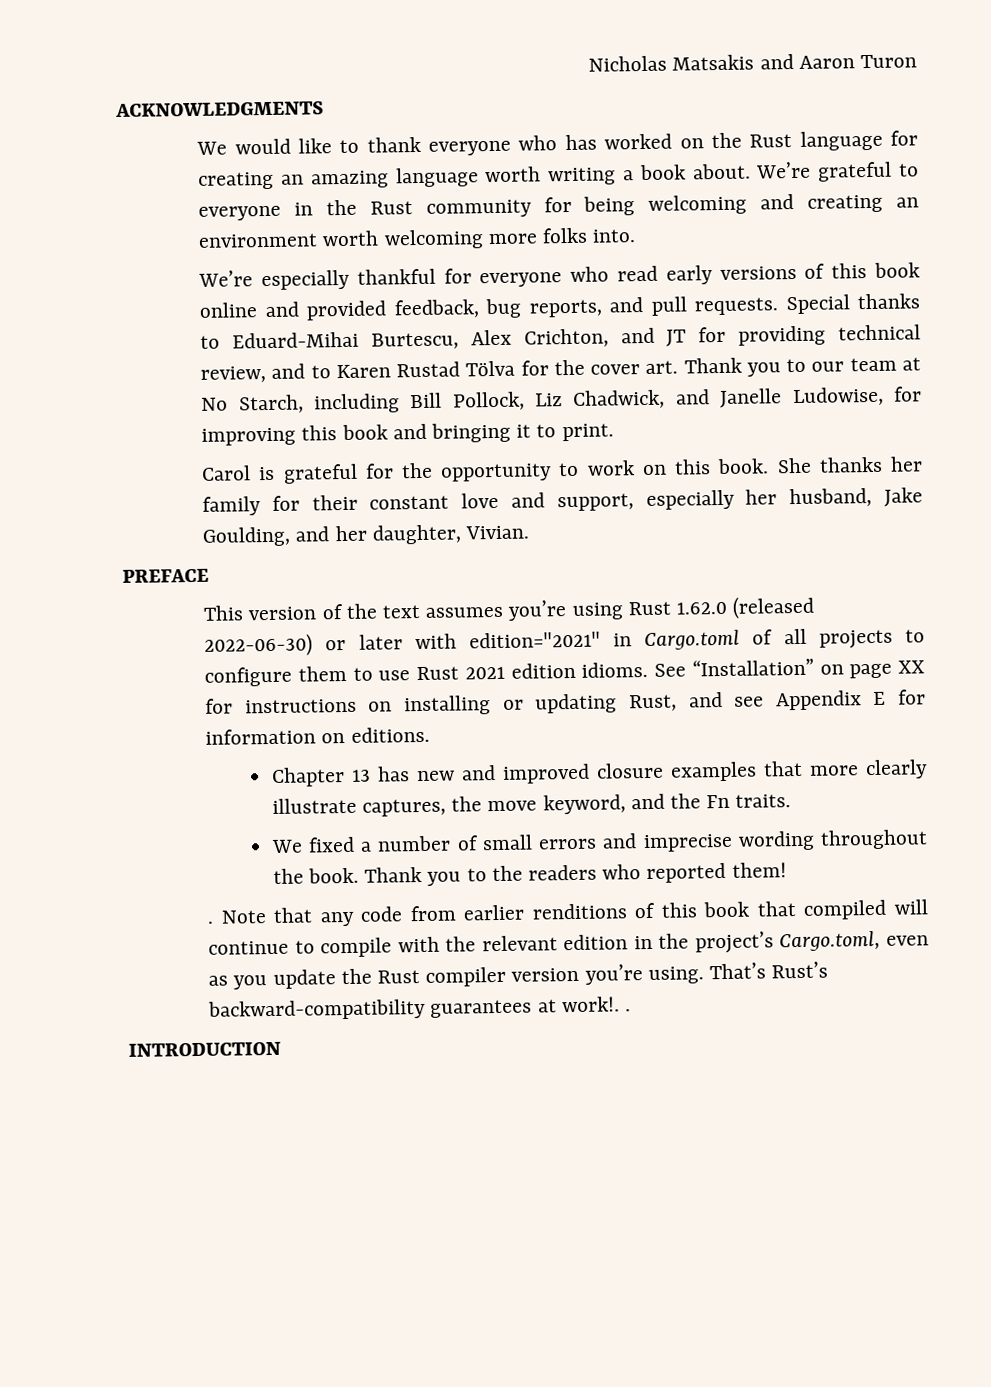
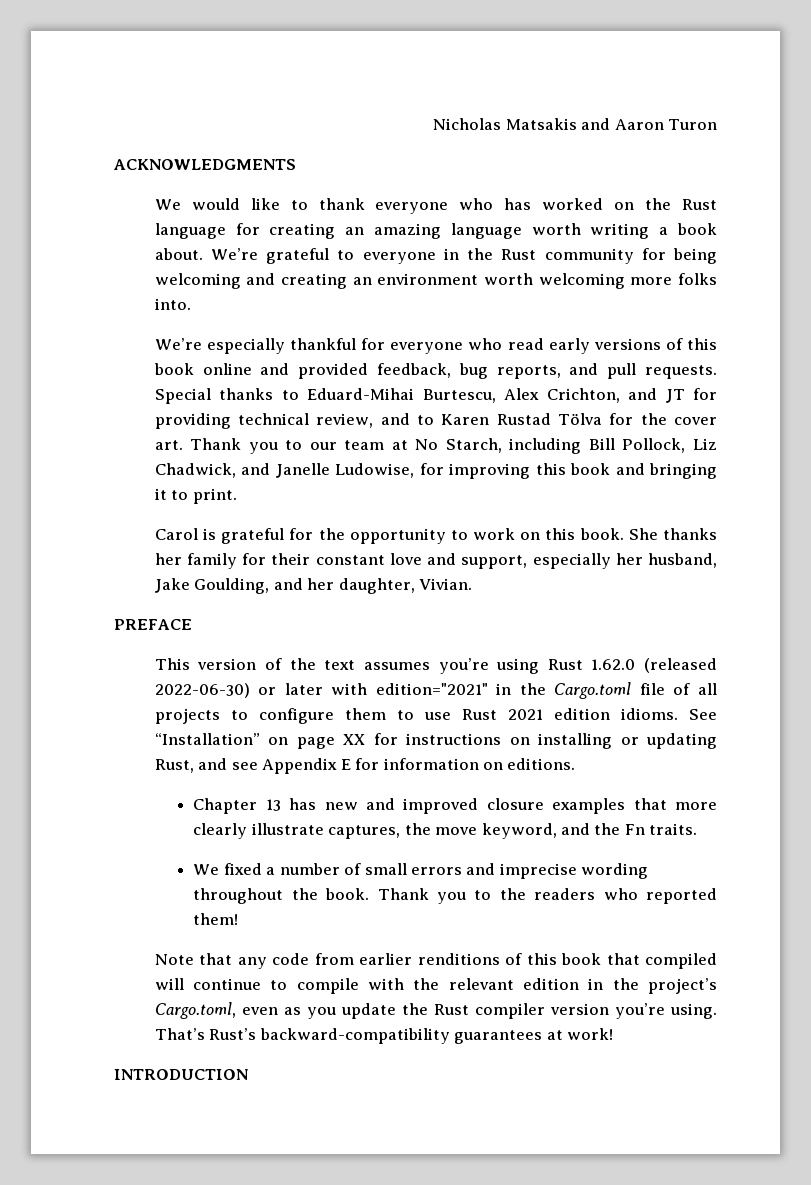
- This version of the text assumes you’re using Rust 1.62.0 (released 2022-06-30) or later with edition="2021" in Cargo.toml of all projects to configure them to use Rust 2021 edition idioms.
+ This version of the text assumes you’re using Rust 1.62.0 (released 2022-06-30) or later with edition="2021" in the Cargo.toml file of all projects to configure them to use Rust 2021 edition idioms.
  Thank you to the readers who reported them!
- . Note that any code from earlier renditions of this book that compiled will continue to compile with the relevant edition in the project’s Cargo.toml, even as you update the Rust compiler version you’re using.
+ Note that any code from earlier renditions of this book that compiled will continue to compile with the relevant edition in the project’s Cargo.toml, even as you update the Rust compiler version you’re using.
- That’s Rust’s backward-compatibility guarantees at work!. .
+ That’s Rust’s backward-compatibility guarantees at work!

